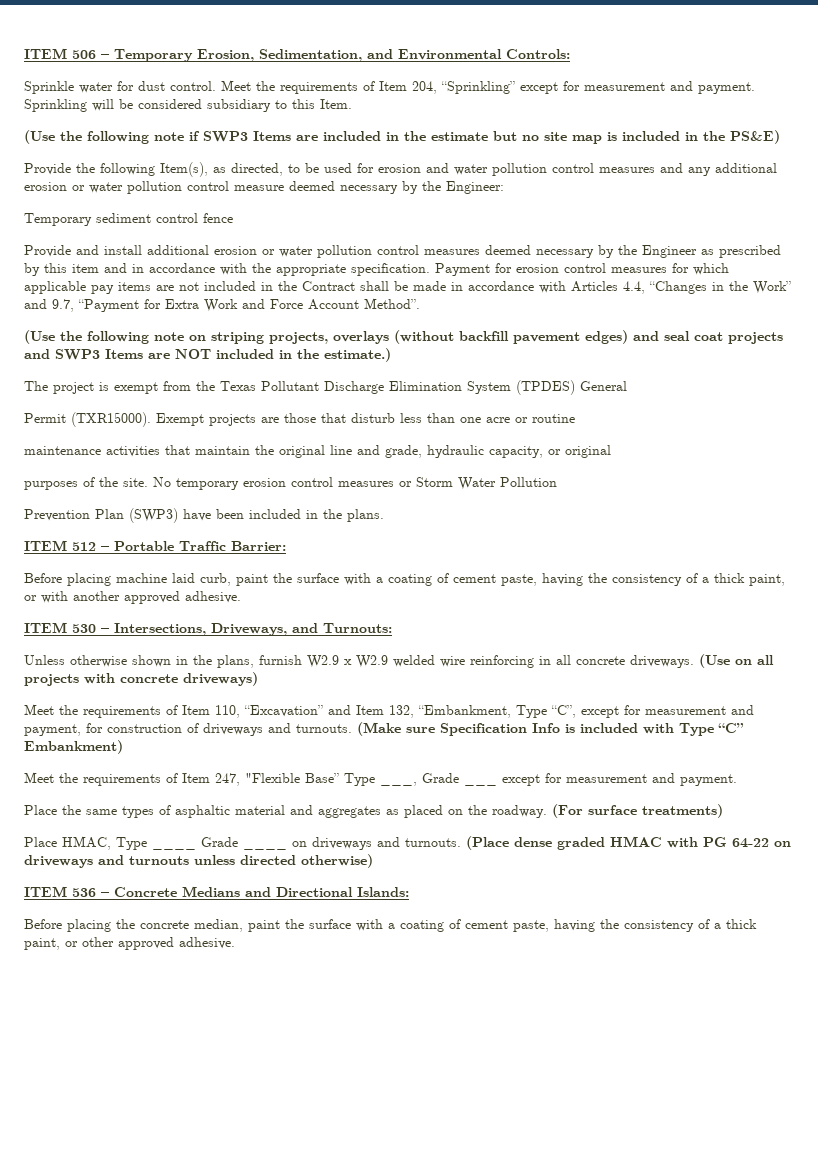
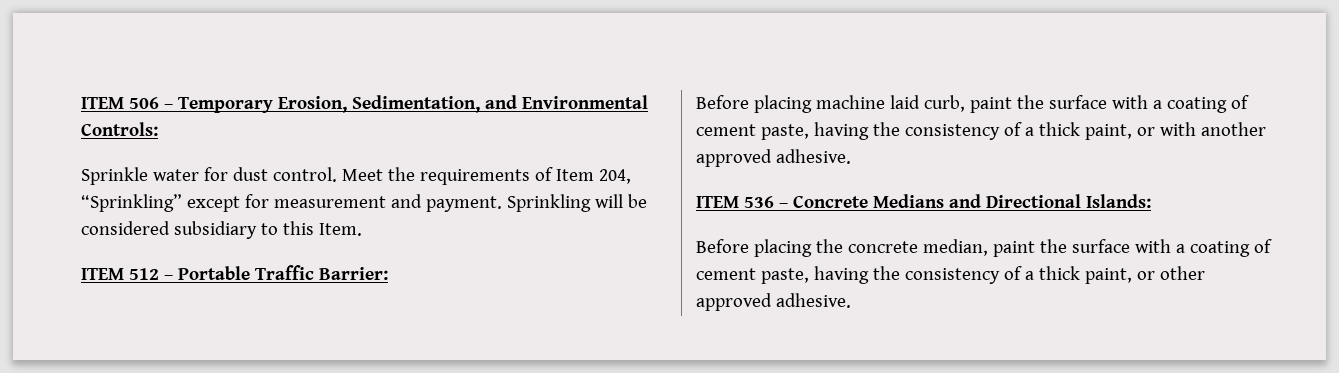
- (Use the following note if SWP3 Items are included in the estimate but no site map is included in the PS&E)
- Provide the following Item(s), as directed, to be used for erosion and water pollution control measures and any additional erosion or water pollution control measure deemed necessary by the Engineer:
- Temporary sediment control fence
- Provide and install additional erosion or water pollution control measures deemed necessary by the Engineer as prescribed by this item and in accordance with the appropriate specification. Payment for erosion control measures for which applicable pay items are not included in the Contract shall be made in accordance with Articles 4.4, “Changes in the Work” and 9.7, “Payment for Extra Work and Force Account Method”.
- (Use the following note on striping projects, overlays (without backfill pavement edges) and seal coat projects and SWP3 Items are NOT included in the estimate.)
- The project is exempt from the Texas Pollutant Discharge Elimination System (TPDES) General
- Permit (TXR15000). Exempt projects are those that disturb less than one acre or routine
- maintenance activities that maintain the original line and grade, hydraulic capacity, or original
- purposes of the site. No temporary erosion control measures or Storm Water Pollution
- Prevention Plan (SWP3) have been included in the plans.
- ITEM 530 – Intersections, Driveways, and Turnouts:
- Unless otherwise shown in the plans, furnish W2.9 x W2.9 welded wire reinforcing in all concrete driveways. (Use on all projects with concrete driveways)
- Meet the requirements of Item 110, “Excavation” and Item 132, “Embankment, Type “C”, except for measurement and payment, for construction of driveways and turnouts. (Make sure Specification Info is included with Type “C” Embankment)
- Meet the requirements of Item 247, "Flexible Base” Type ___, Grade ___ except for measurement and payment.
- Place the same types of asphaltic material and aggregates as placed on the roadway. (For surface treatments)
- Place HMAC, Type ____ Grade ____ on driveways and turnouts. (Place dense graded HMAC with PG 64-22 on driveways and turnouts unless directed otherwise)

